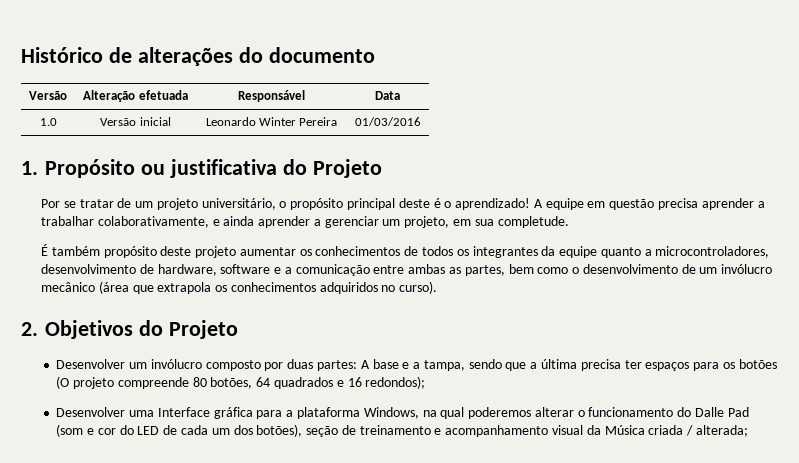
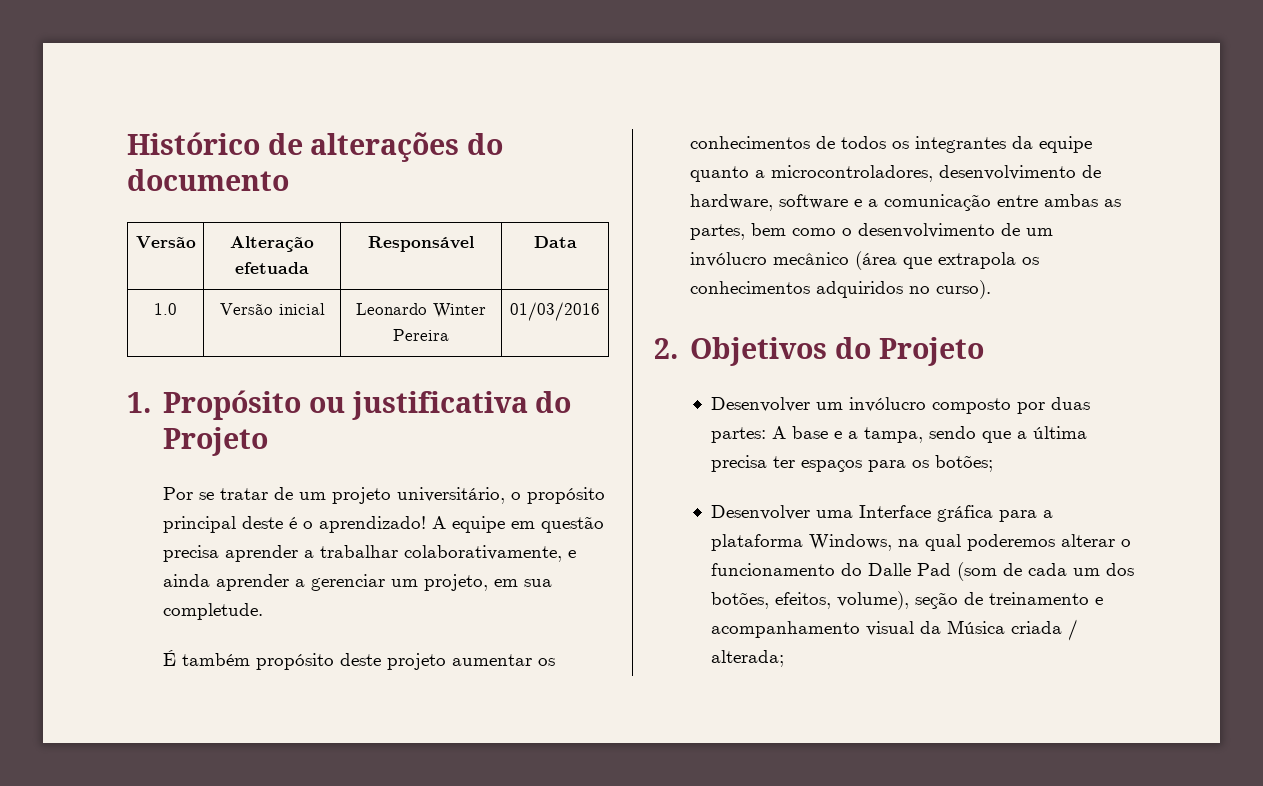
- Desenvolver um invólucro composto por duas partes: A base e a tampa, sendo que a última precisa ter espaços para os botões (O projeto compreende 80 botões, 64 quadrados e 16 redondos);
+ Desenvolver um invólucro composto por duas partes: A base e a tampa, sendo que a última precisa ter espaços para os botões;
- Desenvolver uma Interface gráfica para a plataforma Windows, na qual poderemos alterar o funcionamento do Dalle Pad (som e cor do LED de cada um dos botões), seção de treinamento e acompanhamento visual da Música criada / alterada;
+ Desenvolver uma Interface gráfica para a plataforma Windows, na qual poderemos alterar o funcionamento do Dalle Pad (som de cada um dos botões, efeitos, volume), seção de treinamento e acompanhamento visual da Música criada / alterada;

